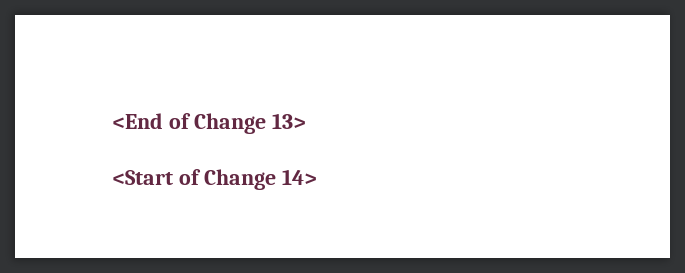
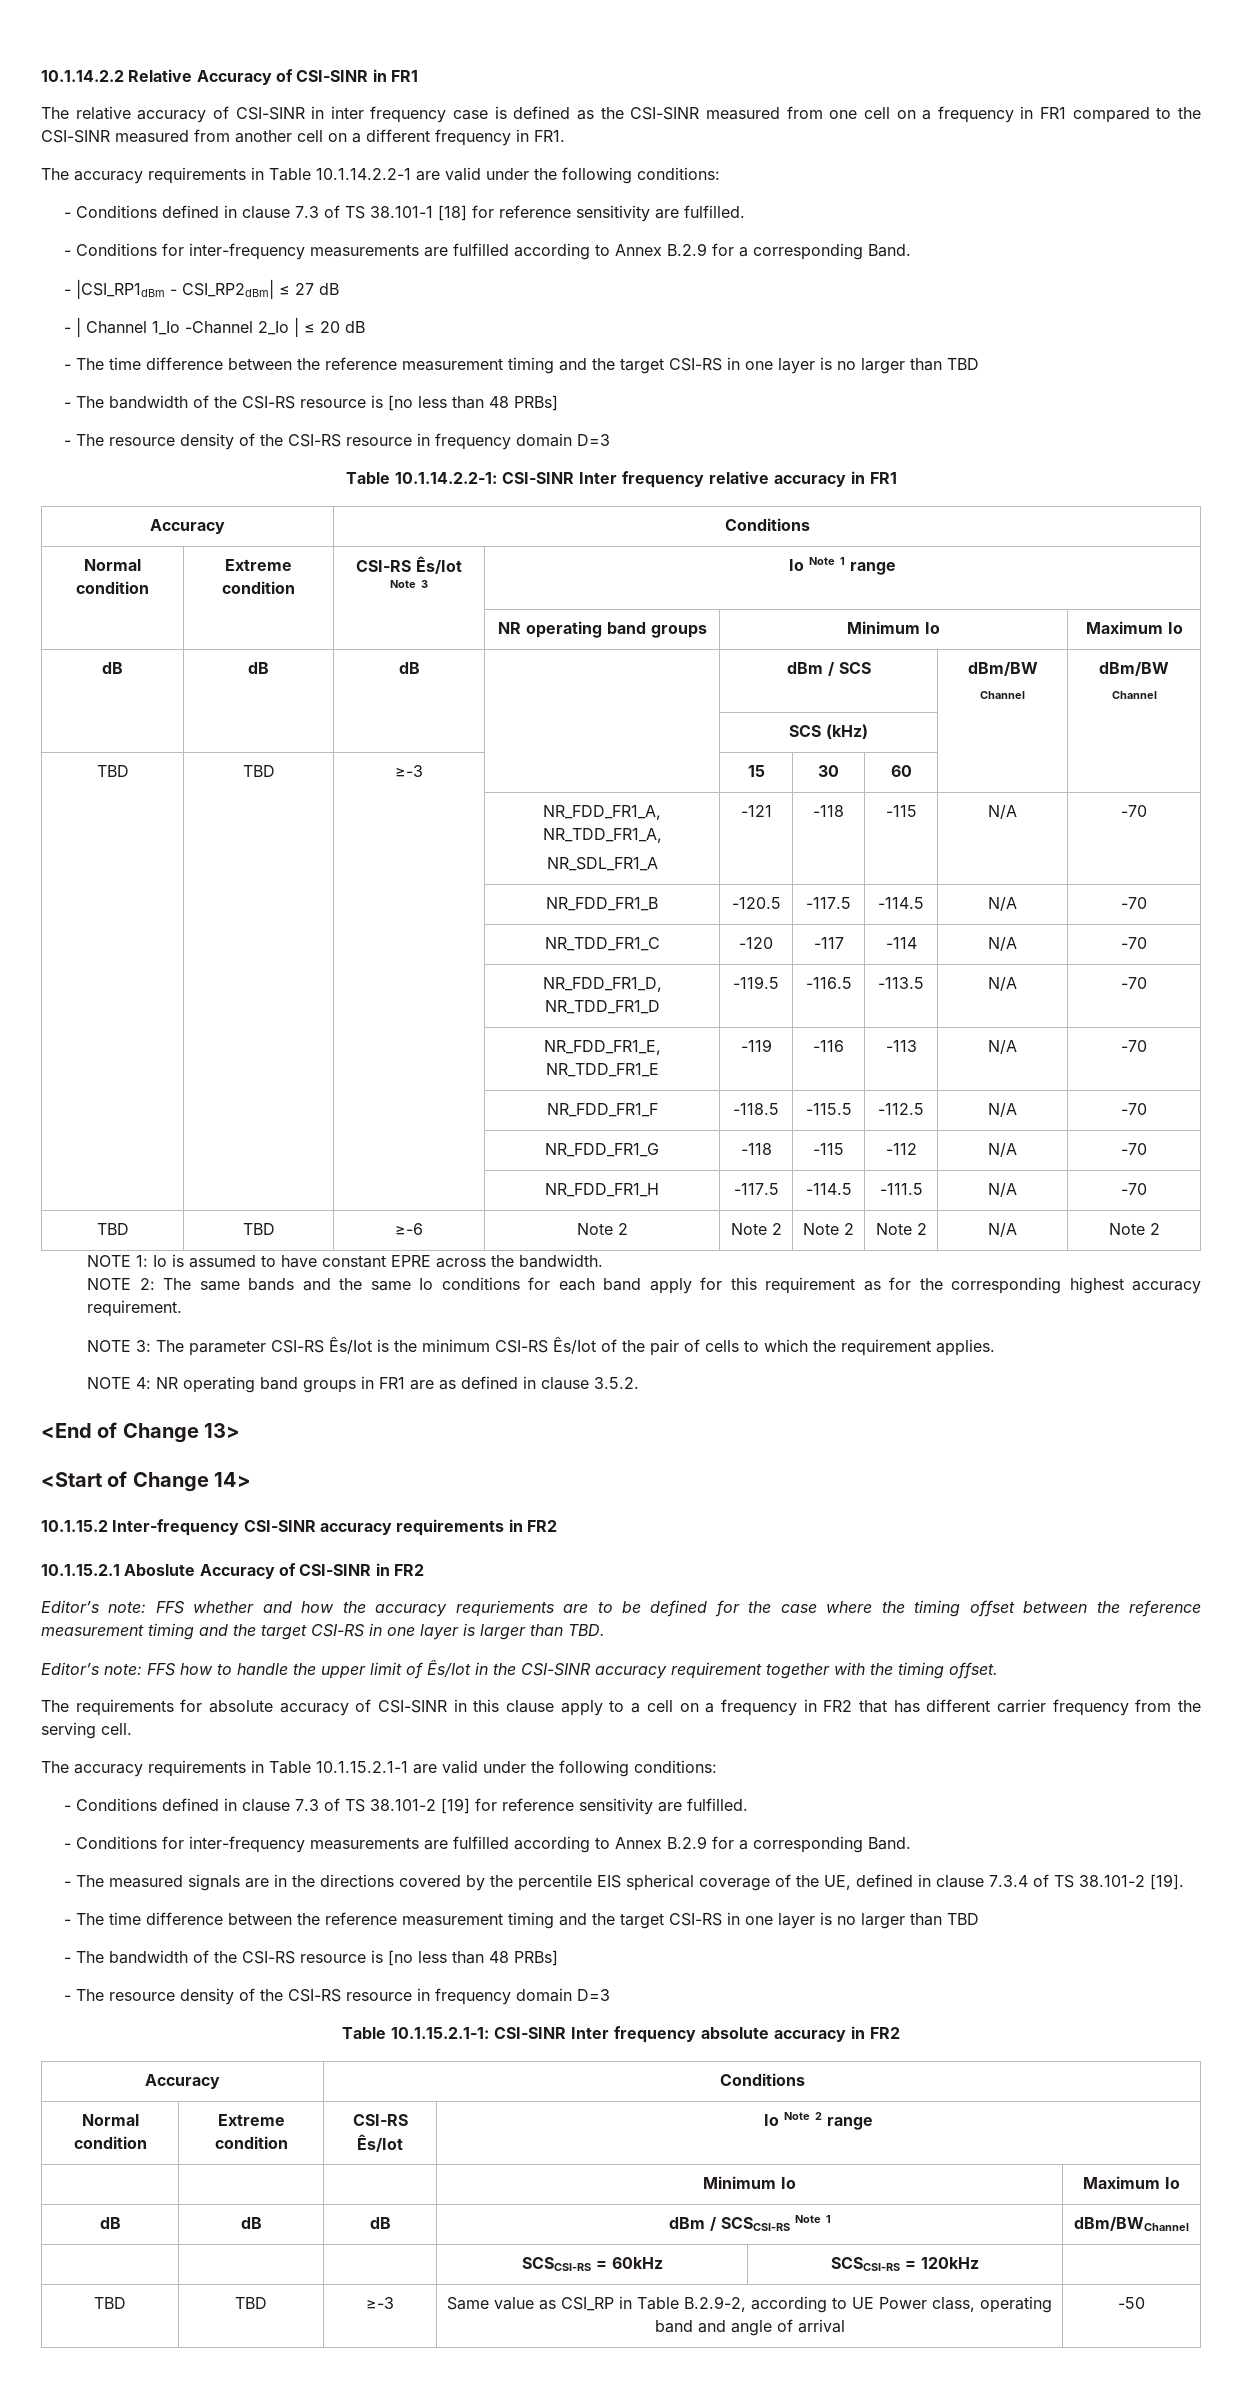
+ 10.1.14.2.2 Relative Accuracy of CSI-SINR in FR1
+ The relative accuracy of CSI-SINR in inter frequency case is defined as the CSI-SINR measured from one cell on a frequency in FR1 compared to the CSI-SINR measured from another cell on a different frequency in FR1.
+ The accuracy requirements in Table 10.1.14.2.2-1 are valid under the following conditions:
+ - Conditions defined in clause 7.3 of TS 38.101-1 [18] for reference sensitivity are fulfilled.
+ - Conditions for inter-frequency measurements are fulfilled according to Annex B.2.9 for a corresponding Band.
+ - |CSI_RP1dBm - CSI_RP2dBm| ≤ 27 dB
+ - | Channel 1_Io -Channel 2_Io | ≤ 20 dB
+ - The time difference between the reference measurement timing and the target CSI-RS in one layer is no larger than TBD
+ - The bandwidth of the CSI-RS resource is [no less than 48 PRBs]
+ - The resource density of the CSI-RS resource in frequency domain D=3
+ Table 10.1.14.2.2-1: CSI-SINR Inter frequency relative accuracy in FR1
+ Accuracy | Conditions
+ Normal condition | Extreme condition | CSI-RS Ês/Iot Note 3 | Io Note 1 range
+ | | | NR operating band groups | Minimum Io | Maximum Io
+ dB | dB | dB | | dBm / SCS | dBm/BW Channel | dBm/BW Channel
+ | | | | SCS (kHz) | |
+ TBD | TBD | ≥-3 | | 15 | 30 | 60 | |
+ | | | NR_FDD_FR1_A, NR_TDD_FR1_A,
+ NR_SDL_FR1_A | -121 | -118 | -115 | N/A | -70
+ | | | NR_FDD_FR1_B | -120.5 | -117.5 | -114.5 | N/A | -70
+ | | | NR_TDD_FR1_C | -120 | -117 | -114 | N/A | -70
+ | | | NR_FDD_FR1_D, NR_TDD_FR1_D | -119.5 | -116.5 | -113.5 | N/A | -70
+ | | | NR_FDD_FR1_E, NR_TDD_FR1_E | -119 | -116 | -113 | N/A | -70
+ | | | NR_FDD_FR1_F | -118.5 | -115.5 | -112.5 | N/A | -70
+ | | | NR_FDD_FR1_G | -118 | -115 | -112 | N/A | -70
+ | | | NR_FDD_FR1_H | -117.5 | -114.5 | -111.5 | N/A | -70
+ TBD | TBD | ≥-6 | Note 2 | Note 2 | Note 2 | Note 2 | N/A | Note 2
+ NOTE 1: Io is assumed to have constant EPRE across the bandwidth.
+ NOTE 2: The same bands and the same Io conditions for each band apply for this requirement as for the corresponding highest accuracy requirement.
+ NOTE 3: The parameter CSI-RS Ês/Iot is the minimum CSI-RS Ês/Iot of the pair of cells to which the requirement applies.
+ NOTE 4: NR operating band groups in FR1 are as defined in clause 3.5.2.
+ 10.1.15.2 Inter-frequency CSI-SINR accuracy requirements in FR2
+ 10.1.15.2.1 Aboslute Accuracy of CSI-SINR in FR2
+ Editor’s note: FFS whether and how the accuracy requriements are to be defined for the case where the timing offset between the reference measurement timing and the target CSI-RS in one layer is larger than TBD.
+ Editor’s note: FFS how to handle the upper limit of Ês/Iot in the CSI-SINR accuracy requirement together with the timing offset.
+ The requirements for absolute accuracy of CSI-SINR in this clause apply to a cell on a frequency in FR2 that has different carrier frequency from the serving cell.
+ The accuracy requirements in Table 10.1.15.2.1-1 are valid under the following conditions:
+ - Conditions defined in clause 7.3 of TS 38.101-2 [19] for reference sensitivity are fulfilled.
+ - Conditions for inter-frequency measurements are fulfilled according to Annex B.2.9 for a corresponding Band.
+ - The measured signals are in the directions covered by the percentile EIS spherical coverage of the UE, defined in clause 7.3.4 of TS 38.101-2 [19].
+ - The time difference between the reference measurement timing and the target CSI-RS in one layer is no larger than TBD
+ - The bandwidth of the CSI-RS resource is [no less than 48 PRBs]
+ - The resource density of the CSI-RS resource in frequency domain D=3
+ Table 10.1.15.2.1-1: CSI-SINR Inter frequency absolute accuracy in FR2
+ Accuracy | Conditions
+ Normal condition | Extreme condition | CSI-RS Ês/Iot | Io Note 2 range
+ | | | Minimum Io | Maximum Io
+ dB | dB | dB | dBm / SCSCSI-RS Note 1 | dBm/BWChannel
+ | | | SCSCSI-RS = 60kHz | SCSCSI-RS = 120kHz |
+ TBD | TBD | ≥-3 | Same value as CSI_RP in Table B.2.9-2, according to UE Power class, operating band and angle of arrival | -50

